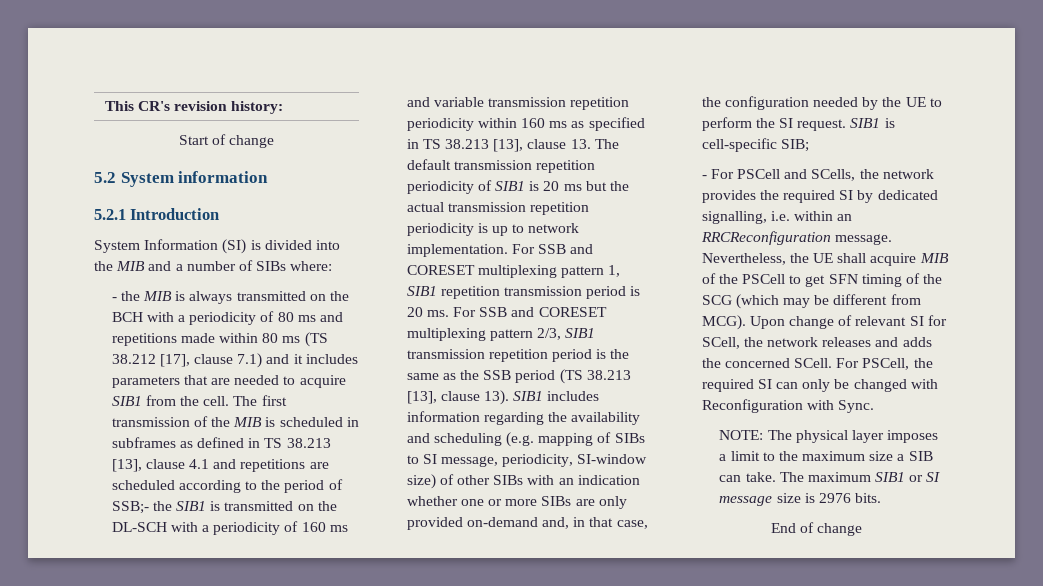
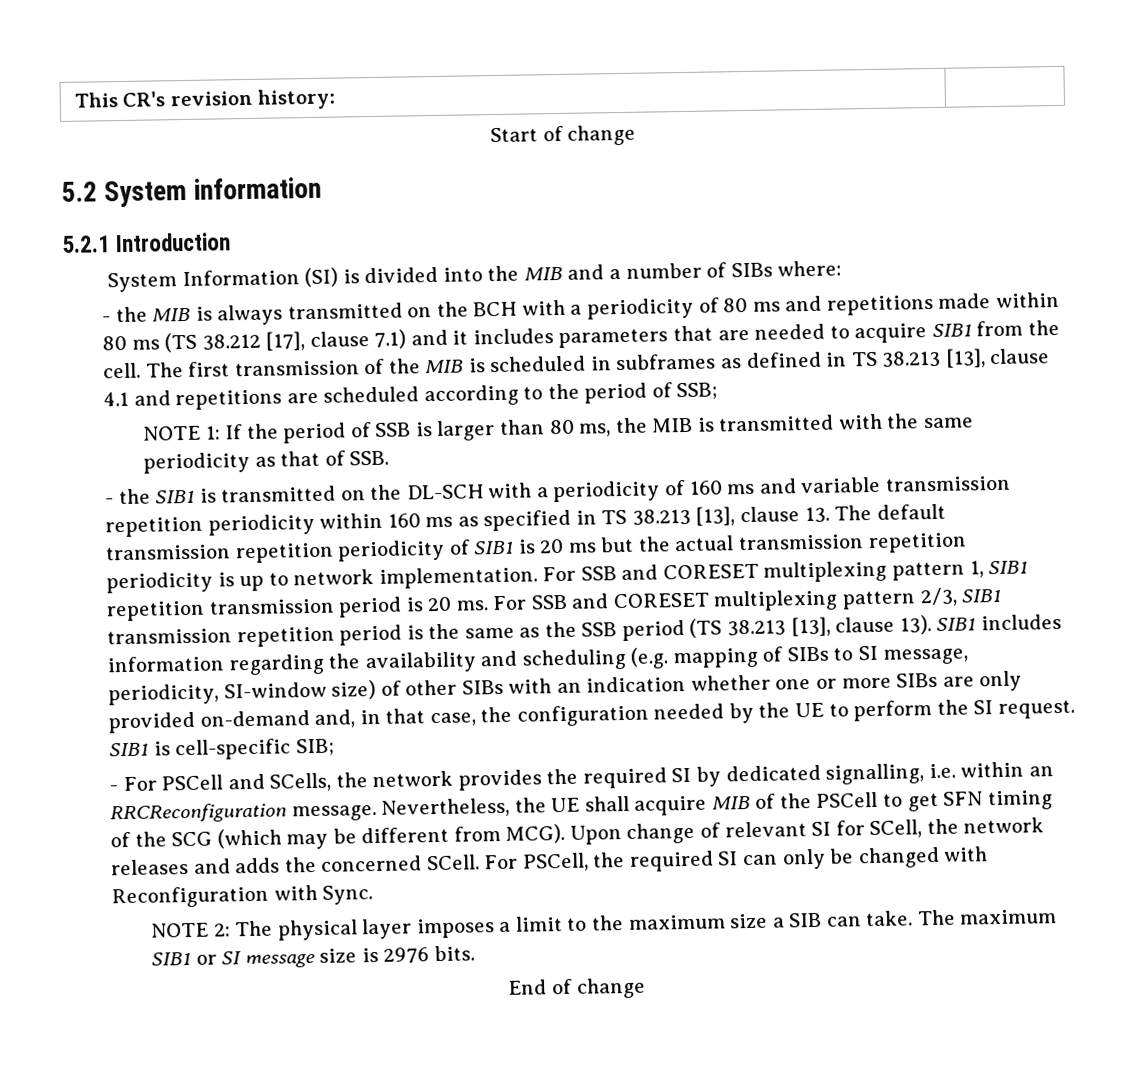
- The first transmission of the MIB is scheduled in subframes as defined in TS 38.213 [13], clause 4.1 and repetitions are scheduled according to the period of SSB;- the SIB1 is transmitted on the DL-SCH with a periodicity of 160 ms and variable transmission repetition periodicity within 160 ms as specified in TS 38.213 [13], clause 13. The default transmission repetition periodicity of SIB1 is 20 ms but the actual transmission repetition periodicity is up to network implementation.
+ The first transmission of the MIB is scheduled in subframes as defined in TS 38.213 [13], clause 4.1 and repetitions are scheduled according to the period of SSB;
+ NOTE 1: If the period of SSB is larger than 80 ms, the MIB is transmitted with the same periodicity as that of SSB.
+ - the SIB1 is transmitted on the DL-SCH with a periodicity of 160 ms and variable transmission repetition periodicity within 160 ms as specified in TS 38.213 [13], clause 13. The default transmission repetition periodicity of SIB1 is 20 ms but the actual transmission repetition periodicity is up to network implementation.
- NOTE: The physical layer imposes a limit to the maximum size a SIB can take.
+ NOTE 2: The physical layer imposes a limit to the maximum size a SIB can take.

